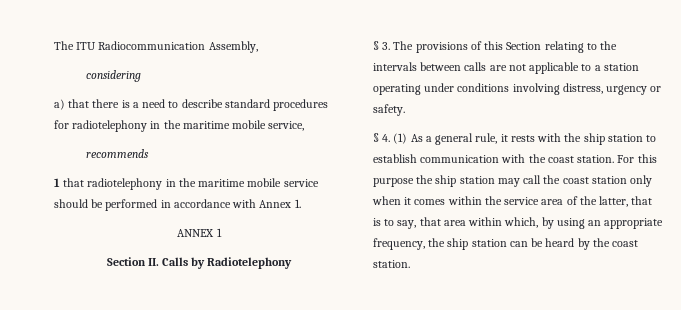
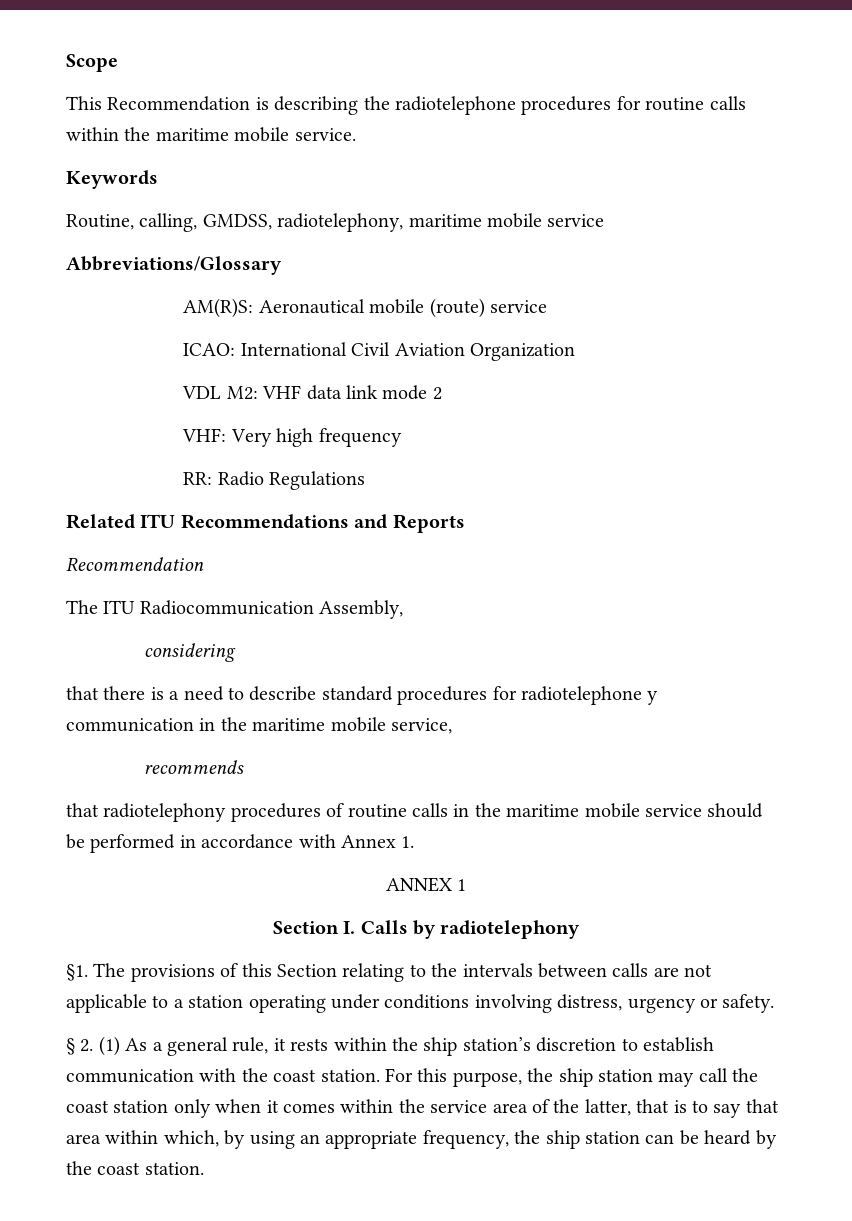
+ Scope
+ This Recommendation is describing the radiotelephone procedures for routine calls within the maritime mobile service.
+ Keywords
+ Routine, calling, GMDSS, radiotelephony, maritime mobile service
+ Abbreviations/Glossary
+ AM(R)S: Aeronautical mobile (route) service
+ ICAO: International Civil Aviation Organization
+ VDL M2: VHF data link mode 2
+ VHF: Very high frequency
+ RR: Radio Regulations
+ Related ITU Recommendations and Reports
+ Recommendation
- a) that there is a need to describe standard procedures for radiotelephony in the maritime mobile service,
+ that there is a need to describe standard procedures for radiotelephone y communication in the maritime mobile service,
- 1 that radiotelephony in the maritime mobile service should be performed in accordance with Annex 1.
+ that radiotelephony procedures of routine calls in the maritime mobile service should be performed in accordance with Annex 1.
- Section II. Calls by Radiotelephony
- § 3. The provisions of this Section relating to the intervals between calls are not applicable to a station operating under conditions involving distress, urgency or safety.
+ Section I. Calls by radiotelephony
+ §1. The provisions of this Section relating to the intervals between calls are not applicable to a station operating under conditions involving distress, urgency or safety.
- § 4. (1) As a general rule, it rests with the ship station to establish communication with the coast station.
+ § 2. (1) As a general rule, it rests within the ship station’s discretion to establish communication with the coast station.
- For this purpose the ship station may call the coast station only when it comes within the service area of the latter, that is to say, that area within which, by using an appropriate frequency, the ship station can be heard by the coast station.
+ For this purpose, the ship station may call the coast station only when it comes within the service area of the latter, that is to say that area within which, by using an appropriate frequency, the ship station can be heard by the coast station.

